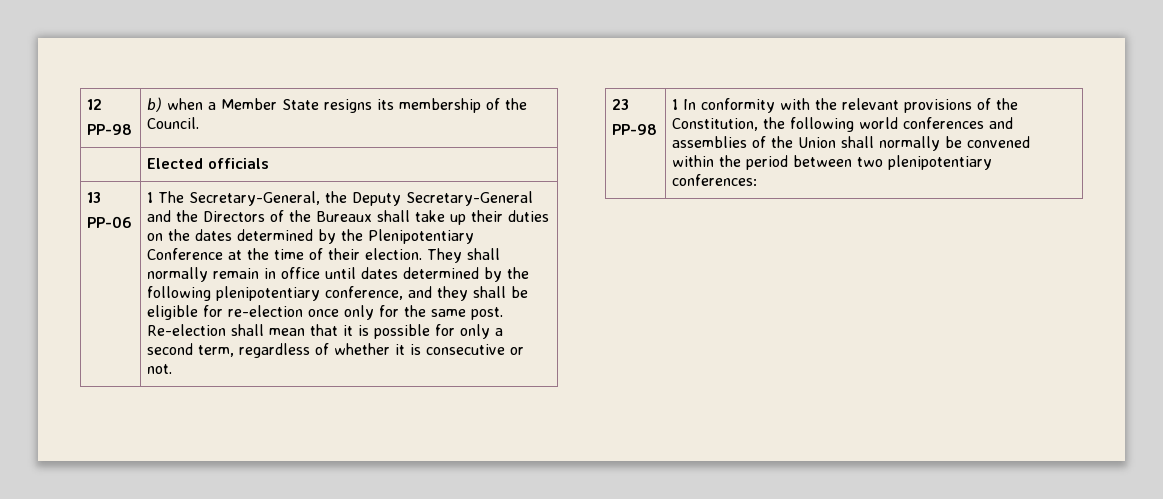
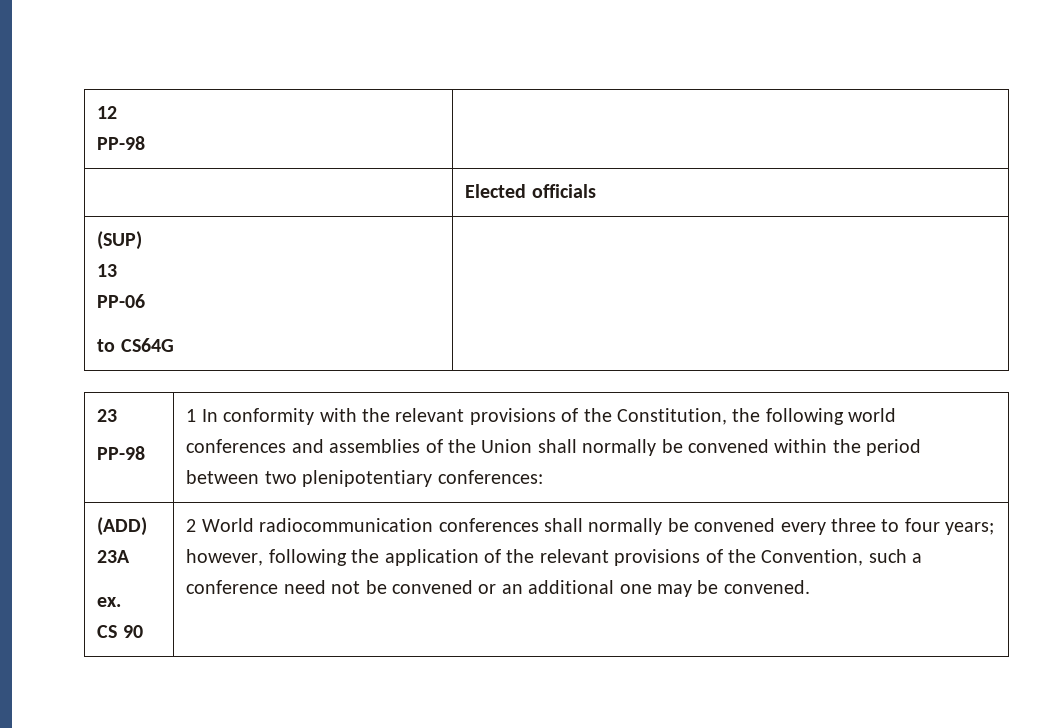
  12
- PP-98 | b) when a Member State resigns its membership of the Council.
+ PP-98 |
+ (SUP)
- 1 The Secretary-General, the Deputy Secretary-General and the Directors of the Bureaux shall take up their duties on the dates determined by the Plenipotentiary Conference at the time of their election. They shall normally remain in office until dates determined by the following plenipotentiary conference, and they shall be eligible for re-election once only for the same post. Re-election shall mean that it is possible for only a second term, regardless of whether it is consecutive or not.
+ to CS64G
+ (ADD) 23A
+ ex.
+ CS 90 | 2 World radiocommunication conferences shall normally be convened every three to four years; however, following the application of the relevant provisions of the Convention, such a conference need not be convened or an additional one may be convened.

